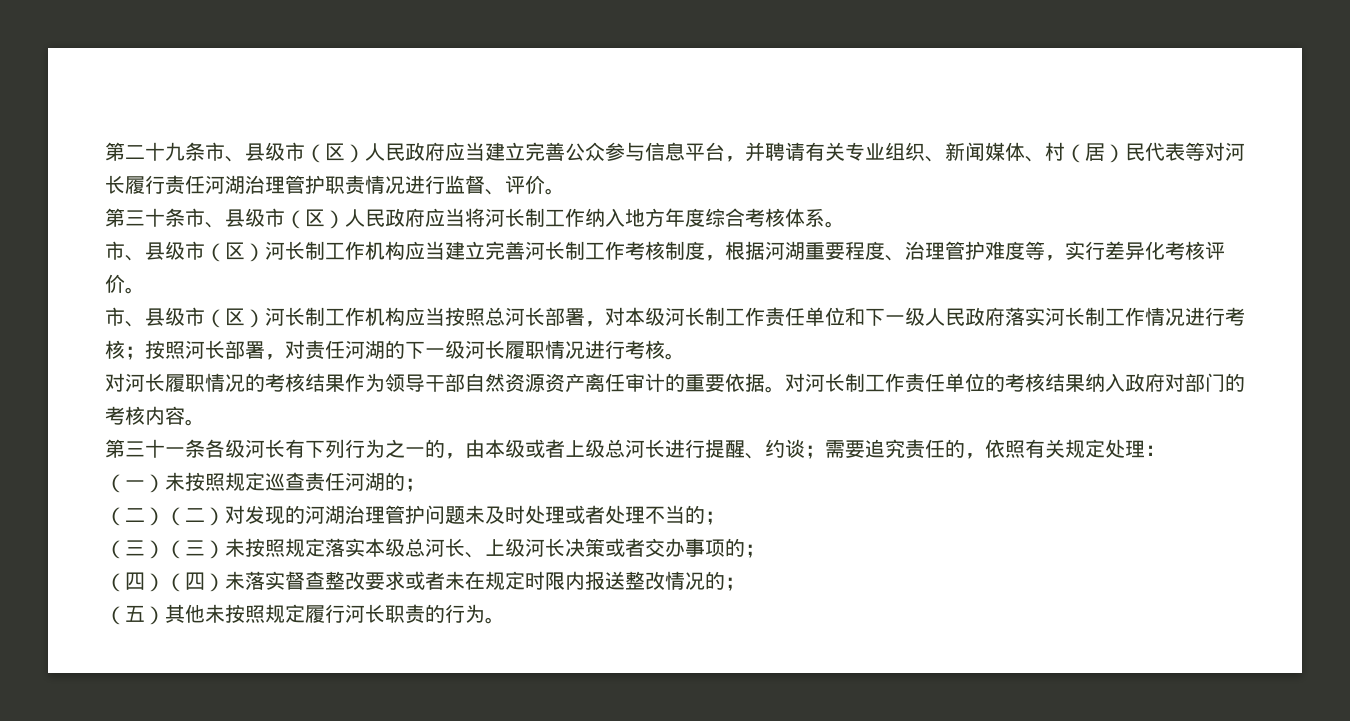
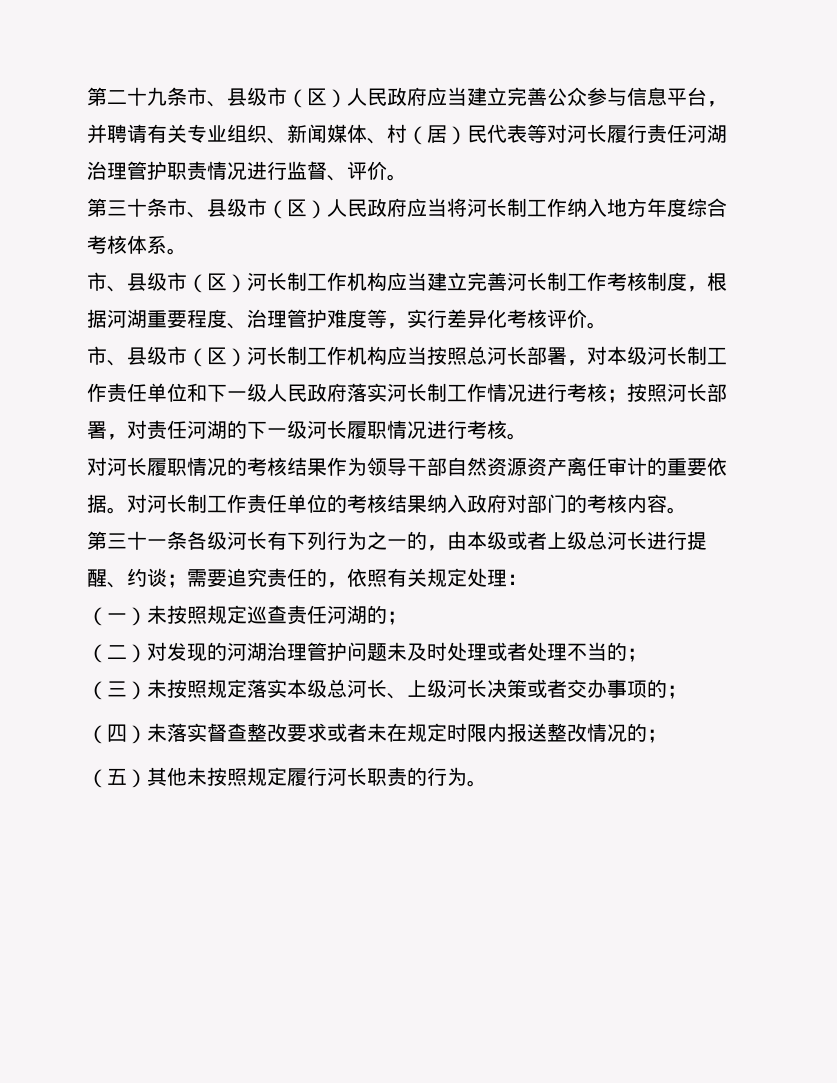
- （二）（二）对发现的河湖治理管护问题未及时处理或者处理不当的；
+ （二）对发现的河湖治理管护问题未及时处理或者处理不当的；
- （三）（三）未按照规定落实本级总河长、上级河长决策或者交办事项的；
+ （三）未按照规定落实本级总河长、上级河长决策或者交办事项的；
- （四）（四）未落实督查整改要求或者未在规定时限内报送整改情况的；
+ （四）未落实督查整改要求或者未在规定时限内报送整改情况的；

